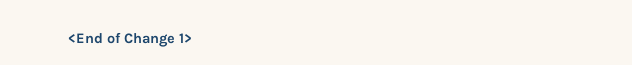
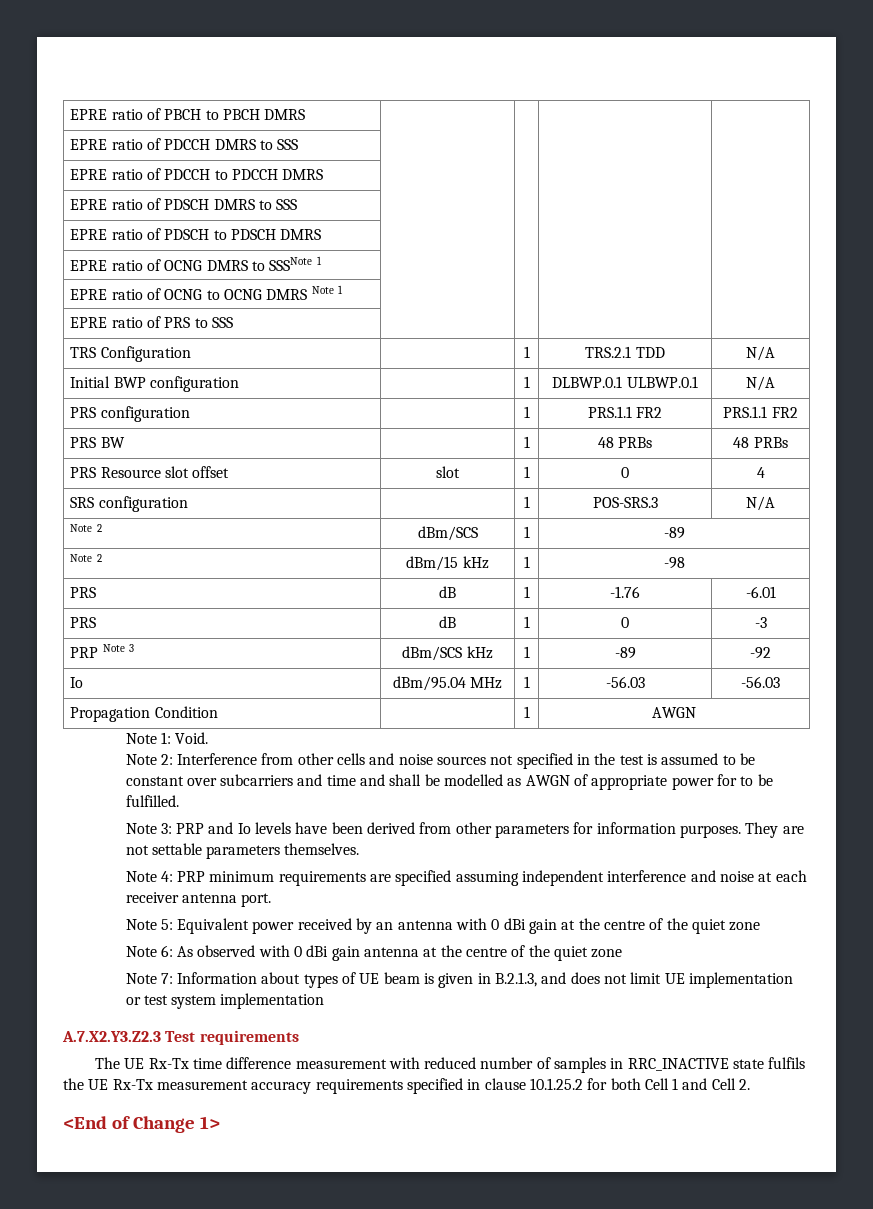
+ EPRE ratio of PBCH to PBCH DMRS | | | |
+ EPRE ratio of PDCCH DMRS to SSS | | | |
+ EPRE ratio of PDCCH to PDCCH DMRS | | | |
+ EPRE ratio of PDSCH DMRS to SSS | | | |
+ EPRE ratio of PDSCH to PDSCH DMRS | | | |
+ EPRE ratio of OCNG DMRS to SSSNote 1 | | | |
+ EPRE ratio of OCNG to OCNG DMRS Note 1 | | | |
+ EPRE ratio of PRS to SSS | | | |
+ TRS Configuration | | 1 | TRS.2.1 TDD | N/A
+ Initial BWP configuration | | 1 | DLBWP.0.1 ULBWP.0.1 | N/A
+ PRS configuration | | 1 | PRS.1.1 FR2 | PRS.1.1 FR2
+ PRS BW | | 1 | 48 PRBs | 48 PRBs
+ PRS Resource slot offset | slot | 1 | 0 | 4
+ SRS configuration | | 1 | POS-SRS.3 | N/A
+ Note 2 | dBm/SCS | 1 | -89
+ Note 2 | dBm/15 kHz | 1 | -98
+ PRS | dB | 1 | -1.76 | -6.01
+ PRS | dB | 1 | 0 | -3
+ PRP Note 3 | dBm/SCS kHz | 1 | -89 | -92
+ Io | dBm/95.04 MHz | 1 | -56.03 | -56.03
+ Propagation Condition | | 1 | AWGN
+ Note 1: Void.
+ Note 2: Interference from other cells and noise sources not specified in the test is assumed to be constant over subcarriers and time and shall be modelled as AWGN of appropriate power for to be fulfilled.
+ Note 3: PRP and Io levels have been derived from other parameters for information purposes. They are not settable parameters themselves.
+ Note 4: PRP minimum requirements are specified assuming independent interference and noise at each receiver antenna port.
+ Note 5: Equivalent power received by an antenna with 0 dBi gain at the centre of the quiet zone
+ Note 6: As observed with 0 dBi gain antenna at the centre of the quiet zone
+ Note 7: Information about types of UE beam is given in B.2.1.3, and does not limit UE implementation or test system implementation
+ A.7.X2.Y3.Z2.3 Test requirements
+ The UE Rx-Tx time difference measurement with reduced number of samples in RRC_INACTIVE state fulfils the UE Rx-Tx measurement accuracy requirements specified in clause 10.1.25.2 for both Cell 1 and Cell 2.

